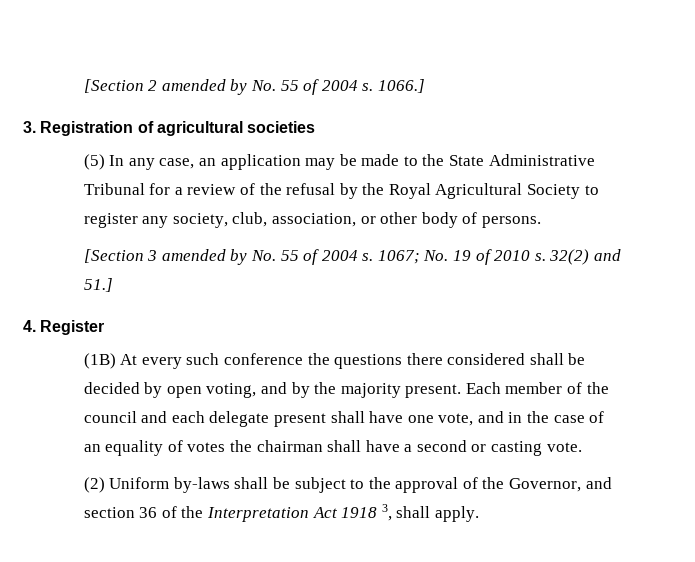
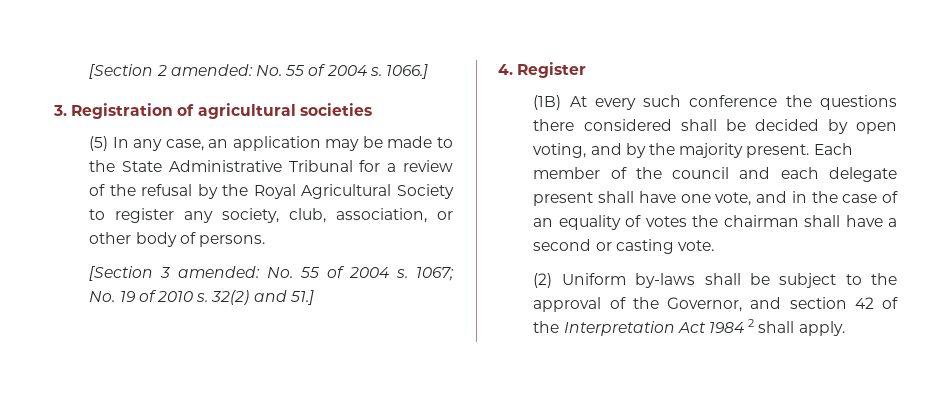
- [Section 2 amended by No. 55 of 2004 s.
+ [Section 2 amended: No. 55 of 2004 s.
- [Section 3 amended by No. 55 of 2004 s.
+ [Section 3 amended: No. 55 of 2004 s.
- (2) Uniform by-laws shall be subject to the approval of the Governor, and section 36 of the Interpretation Act 1918 3, shall apply.
+ (2) Uniform by-laws shall be subject to the approval of the Governor, and section 42 of the Interpretation Act 1984 2 shall apply.

